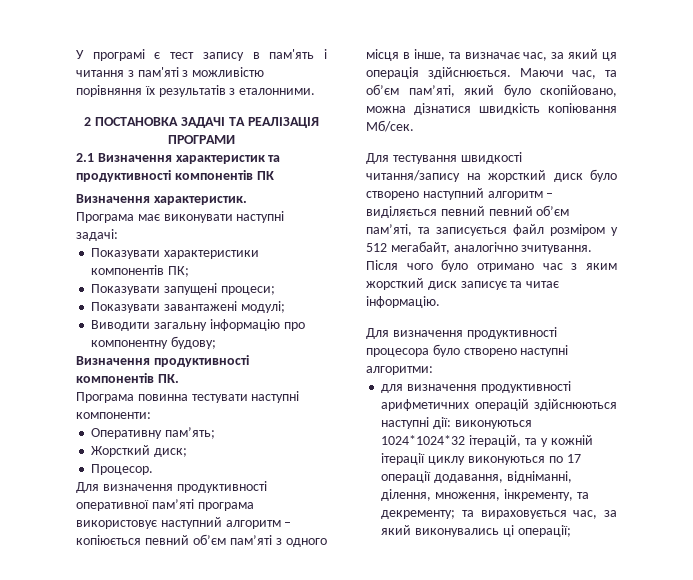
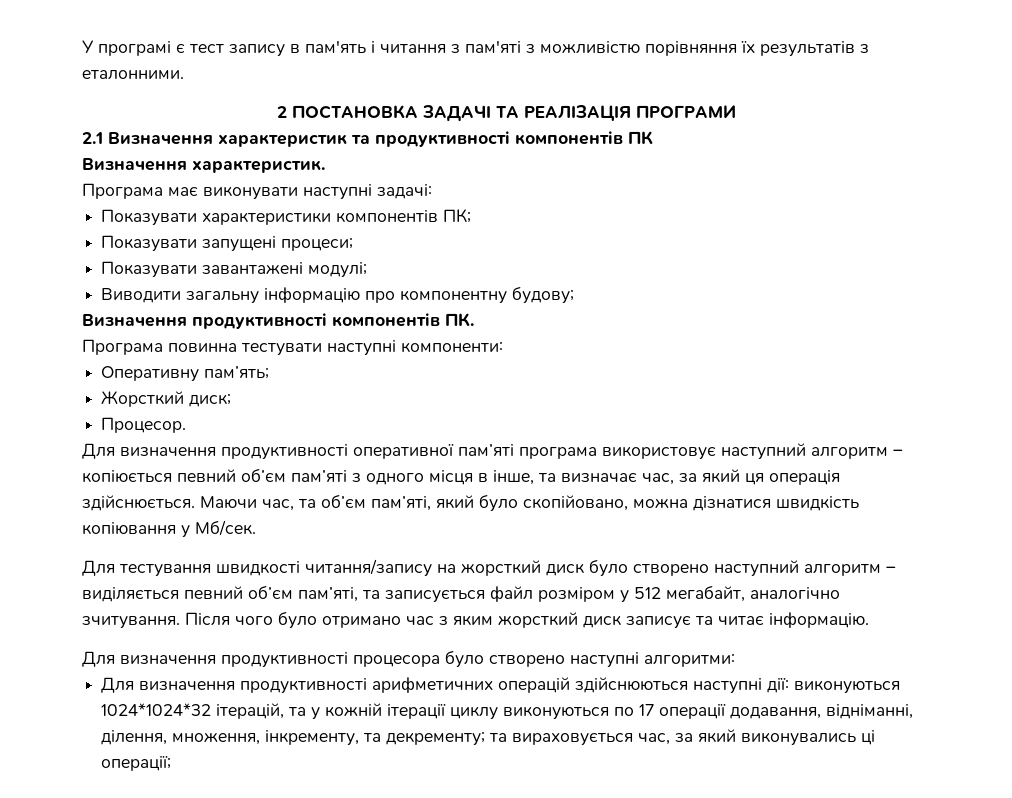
- Маючи час, та об’єм пам’яті, який було скопійовано, можна дізнатися швидкість копіювання Мб/сек.
+ Маючи час, та об’єм пам’яті, який було скопійовано, можна дізнатися швидкість копіювання у Мб/сек.
- Для тестування швидкості читання/запису на жорсткий диск було створено наступний алгоритм – виділяється певний певний об’єм пам’яті, та записується файл розміром у 512 мегабайт, аналогічно зчитування.
+ Для тестування швидкості читання/запису на жорсткий диск було створено наступний алгоритм – виділяється певний об’єм пам’яті, та записується файл розміром у 512 мегабайт, аналогічно зчитування.
- для визначення продуктивності арифметичних операцій здійснюються наступні дії: виконуються 1024*1024*32 ітерацій, та у кожній ітерації циклу виконуються по 17 операції додавання, відніманні, ділення, множення, інкременту, та декременту; та вираховується час, за який виконувались ці операції;
+ Для визначення продуктивності арифметичних операцій здійснюються наступні дії: виконуються 1024*1024*32 ітерацій, та у кожній ітерації циклу виконуються по 17 операції додавання, відніманні, ділення, множення, інкременту, та декременту; та вираховується час, за який виконувались ці операції;

